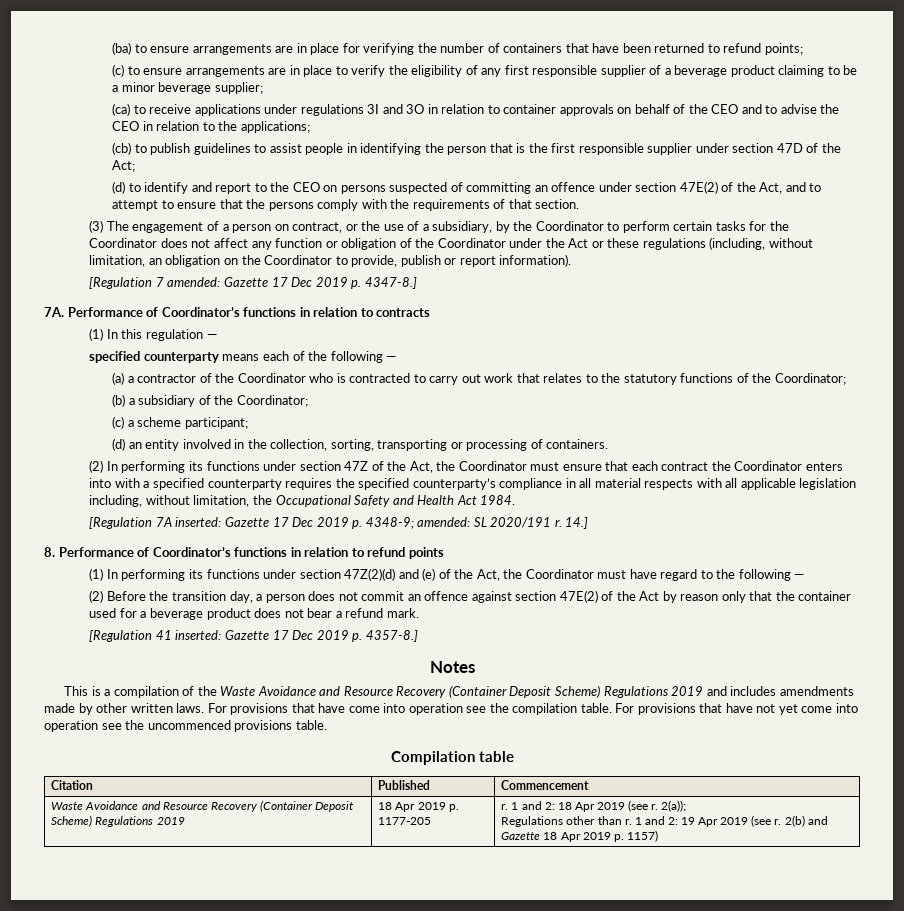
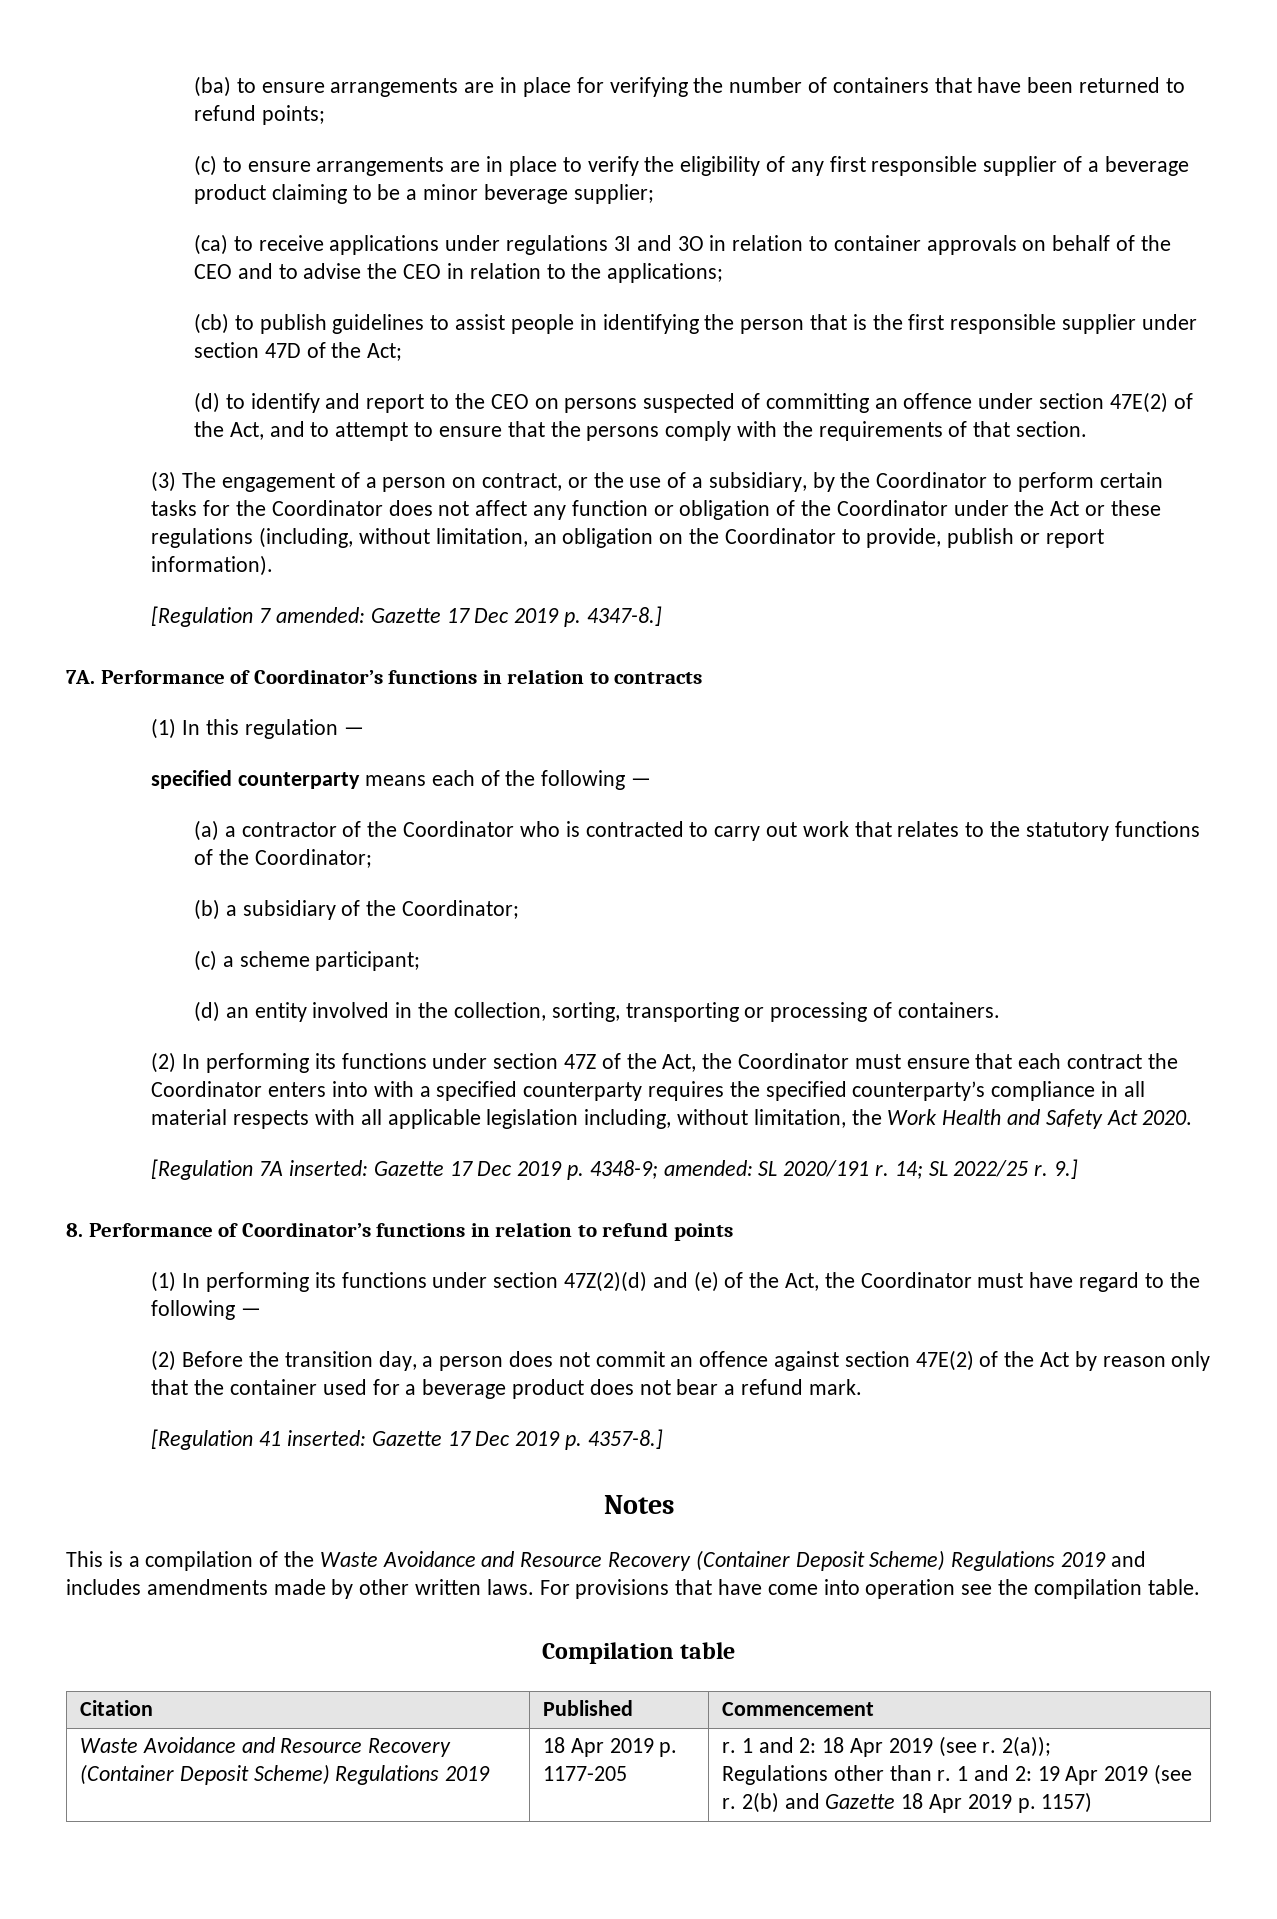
- (2) In performing its functions under section 47Z of the Act, the Coordinator must ensure that each contract the Coordinator enters into with a specified counterparty requires the specified counterparty’s compliance in all material respects with all applicable legislation including, without limitation, the Occupational Safety and Health Act 1984.
+ (2) In performing its functions under section 47Z of the Act, the Coordinator must ensure that each contract the Coordinator enters into with a specified counterparty requires the specified counterparty’s compliance in all material respects with all applicable legislation including, without limitation, the Work Health and Safety Act 2020.
- 14.]
+ 14; SL 2022/25 r. 9.]
- For provisions that have not yet come into operation see the uncommenced provisions table.

